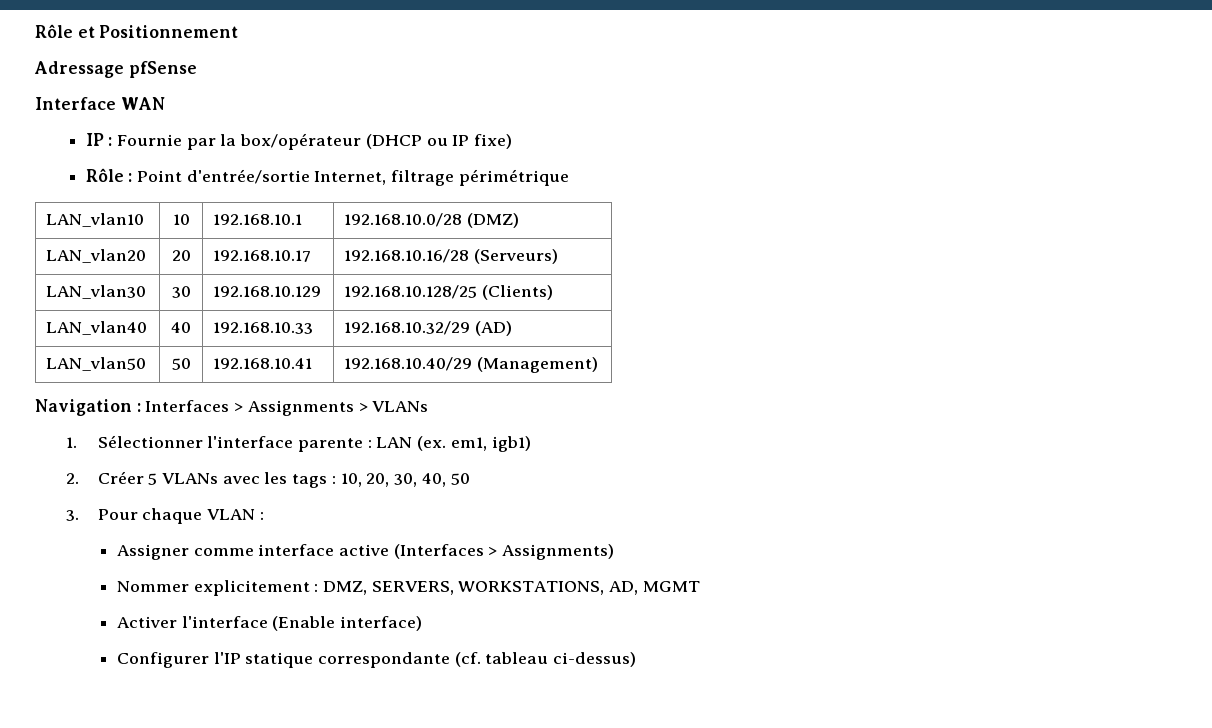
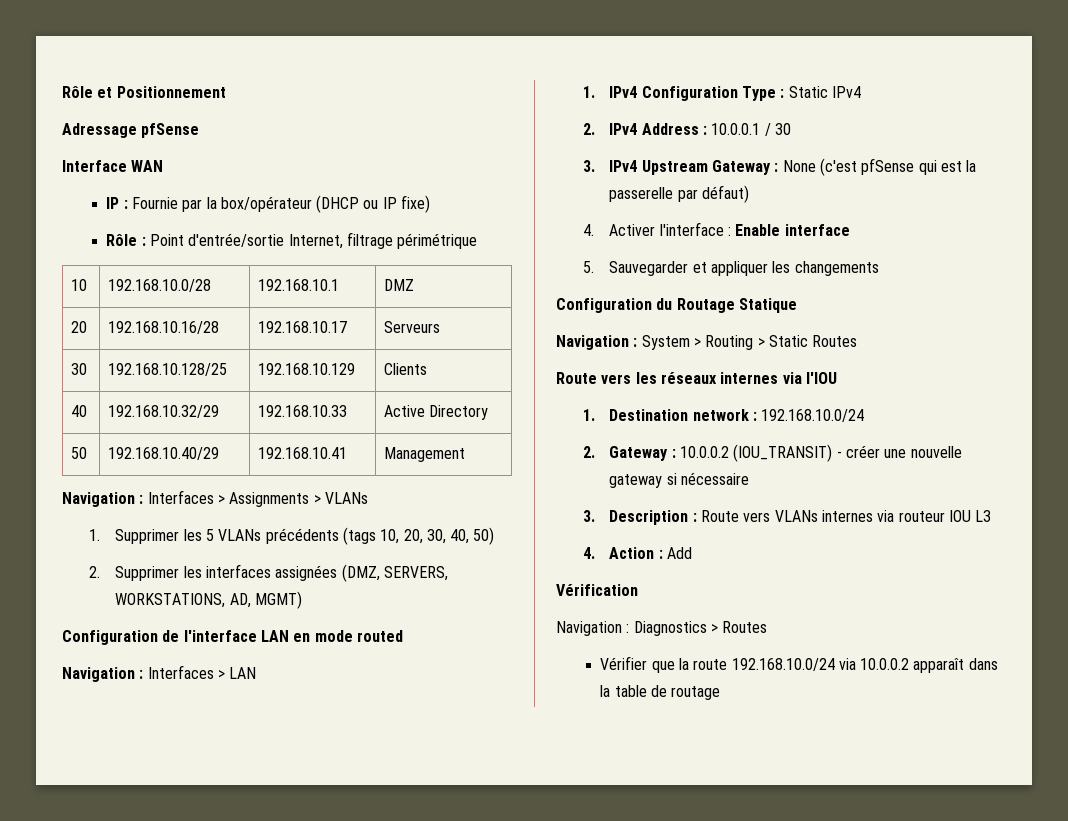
- LAN_vlan10 | 10 | 192.168.10.1 | 192.168.10.0/28 (DMZ)
- LAN_vlan20 | 20 | 192.168.10.17 | 192.168.10.16/28 (Serveurs)
- LAN_vlan30 | 30 | 192.168.10.129 | 192.168.10.128/25 (Clients)
- LAN_vlan40 | 40 | 192.168.10.33 | 192.168.10.32/29 (AD)
- LAN_vlan50 | 50 | 192.168.10.41 | 192.168.10.40/29 (Management)
+ 10 | 192.168.10.0/28 | 192.168.10.1 | DMZ
+ 20 | 192.168.10.16/28 | 192.168.10.17 | Serveurs
+ 30 | 192.168.10.128/25 | 192.168.10.129 | Clients
+ 40 | 192.168.10.32/29 | 192.168.10.33 | Active Directory
+ 50 | 192.168.10.40/29 | 192.168.10.41 | Management
- 1. Sélectionner l'interface parente : LAN (ex. em1, igb1)
- 2. Créer 5 VLANs avec les tags : 10, 20, 30, 40, 50
- 3. Pour chaque VLAN :
- Assigner comme interface active (Interfaces > Assignments)
- Nommer explicitement : DMZ, SERVERS, WORKSTATIONS, AD, MGMT
- Activer l'interface (Enable interface)
- Configurer l'IP statique correspondante (cf. tableau ci-dessus)
+ 1. Supprimer les 5 VLANs précédents (tags 10, 20, 30, 40, 50)
+ 2. Supprimer les interfaces assignées (DMZ, SERVERS, WORKSTATIONS, AD, MGMT)
+ Configuration de l'interface LAN en mode routed
+ Navigation : Interfaces > LAN
+ 1. IPv4 Configuration Type : Static IPv4
+ 2. IPv4 Address : 10.0.0.1 / 30
+ 3. IPv4 Upstream Gateway : None (c'est pfSense qui est la passerelle par défaut)
+ 4. Activer l'interface : Enable interface
+ 5. Sauvegarder et appliquer les changements
+ Configuration du Routage Statique
+ Navigation : System > Routing > Static Routes
+ Route vers les réseaux internes via l'IOU
+ 1. Destination network : 192.168.10.0/24
+ 2. Gateway : 10.0.0.2 (IOU_TRANSIT) - créer une nouvelle gateway si nécessaire
+ 3. Description : Route vers VLANs internes via routeur IOU L3
+ 4. Action : Add
+ Vérification
+ Navigation : Diagnostics > Routes
+ Vérifier que la route 192.168.10.0/24 via 10.0.0.2 apparaît dans la table de routage

